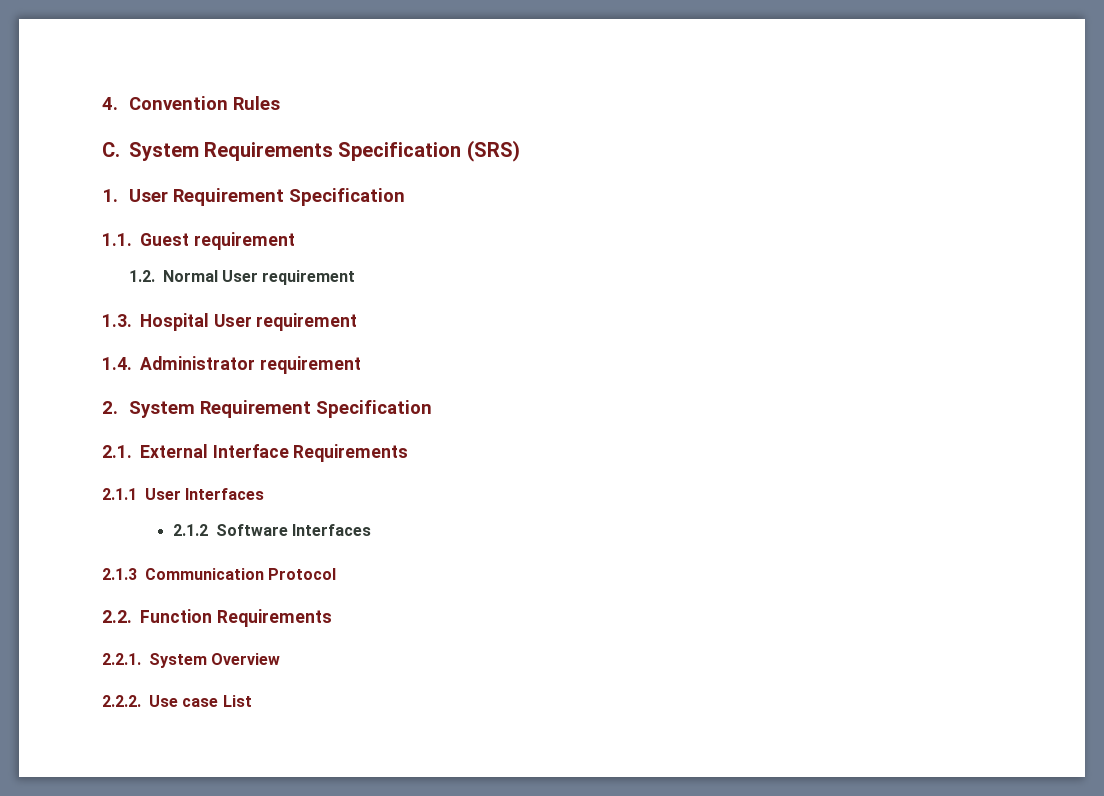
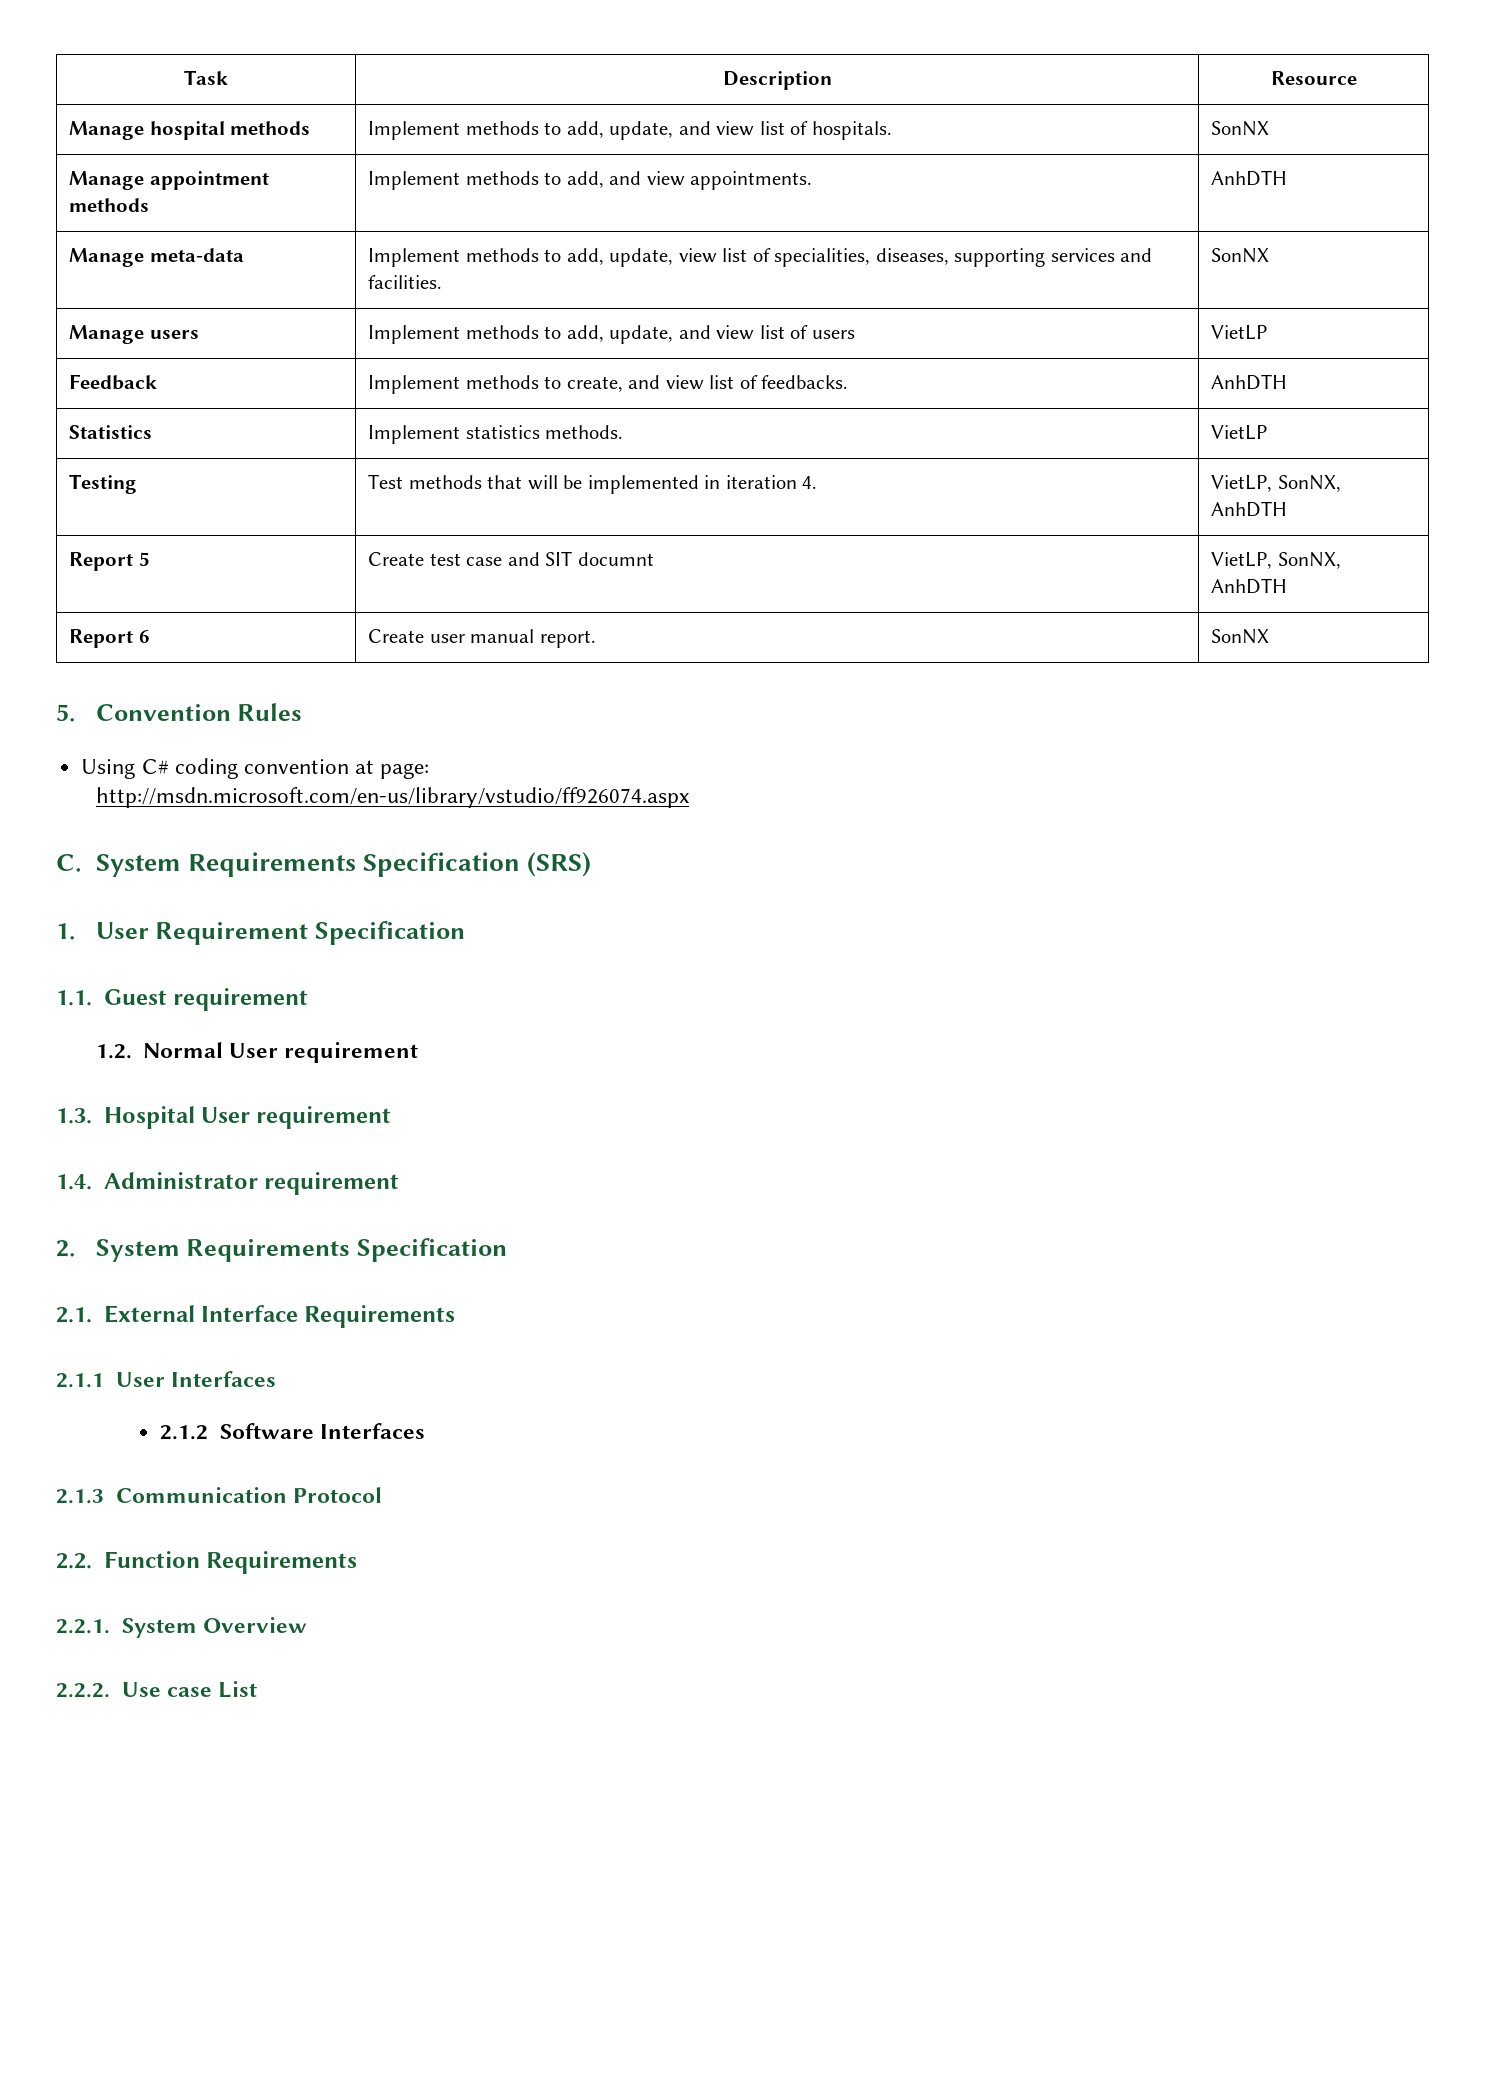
- 4. Convention Rules
+ Task | Description | Resource
+ Manage hospital methods | Implement methods to add, update, and view list of hospitals. | SonNX
+ Manage appointment methods | Implement methods to add, and view appointments. | AnhDTH
+ Manage meta-data | Implement methods to add, update, view list of specialities, diseases, supporting services and facilities. | SonNX
+ Manage users | Implement methods to add, update, and view list of users | VietLP
+ Feedback | Implement methods to create, and view list of feedbacks. | AnhDTH
+ Statistics | Implement statistics methods. | VietLP
+ Testing | Test methods that will be implemented in iteration 4. | VietLP, SonNX, AnhDTH
+ Report 5 | Create test case and SIT documnt | VietLP, SonNX, AnhDTH
+ Report 6 | Create user manual report. | SonNX
+ 5. Convention Rules
+ Using C# coding convention at page:
+ http://msdn.microsoft.com/en-us/library/vstudio/ff926074.aspx
- 2. System Requirement Specification
+ 2. System Requirements Specification

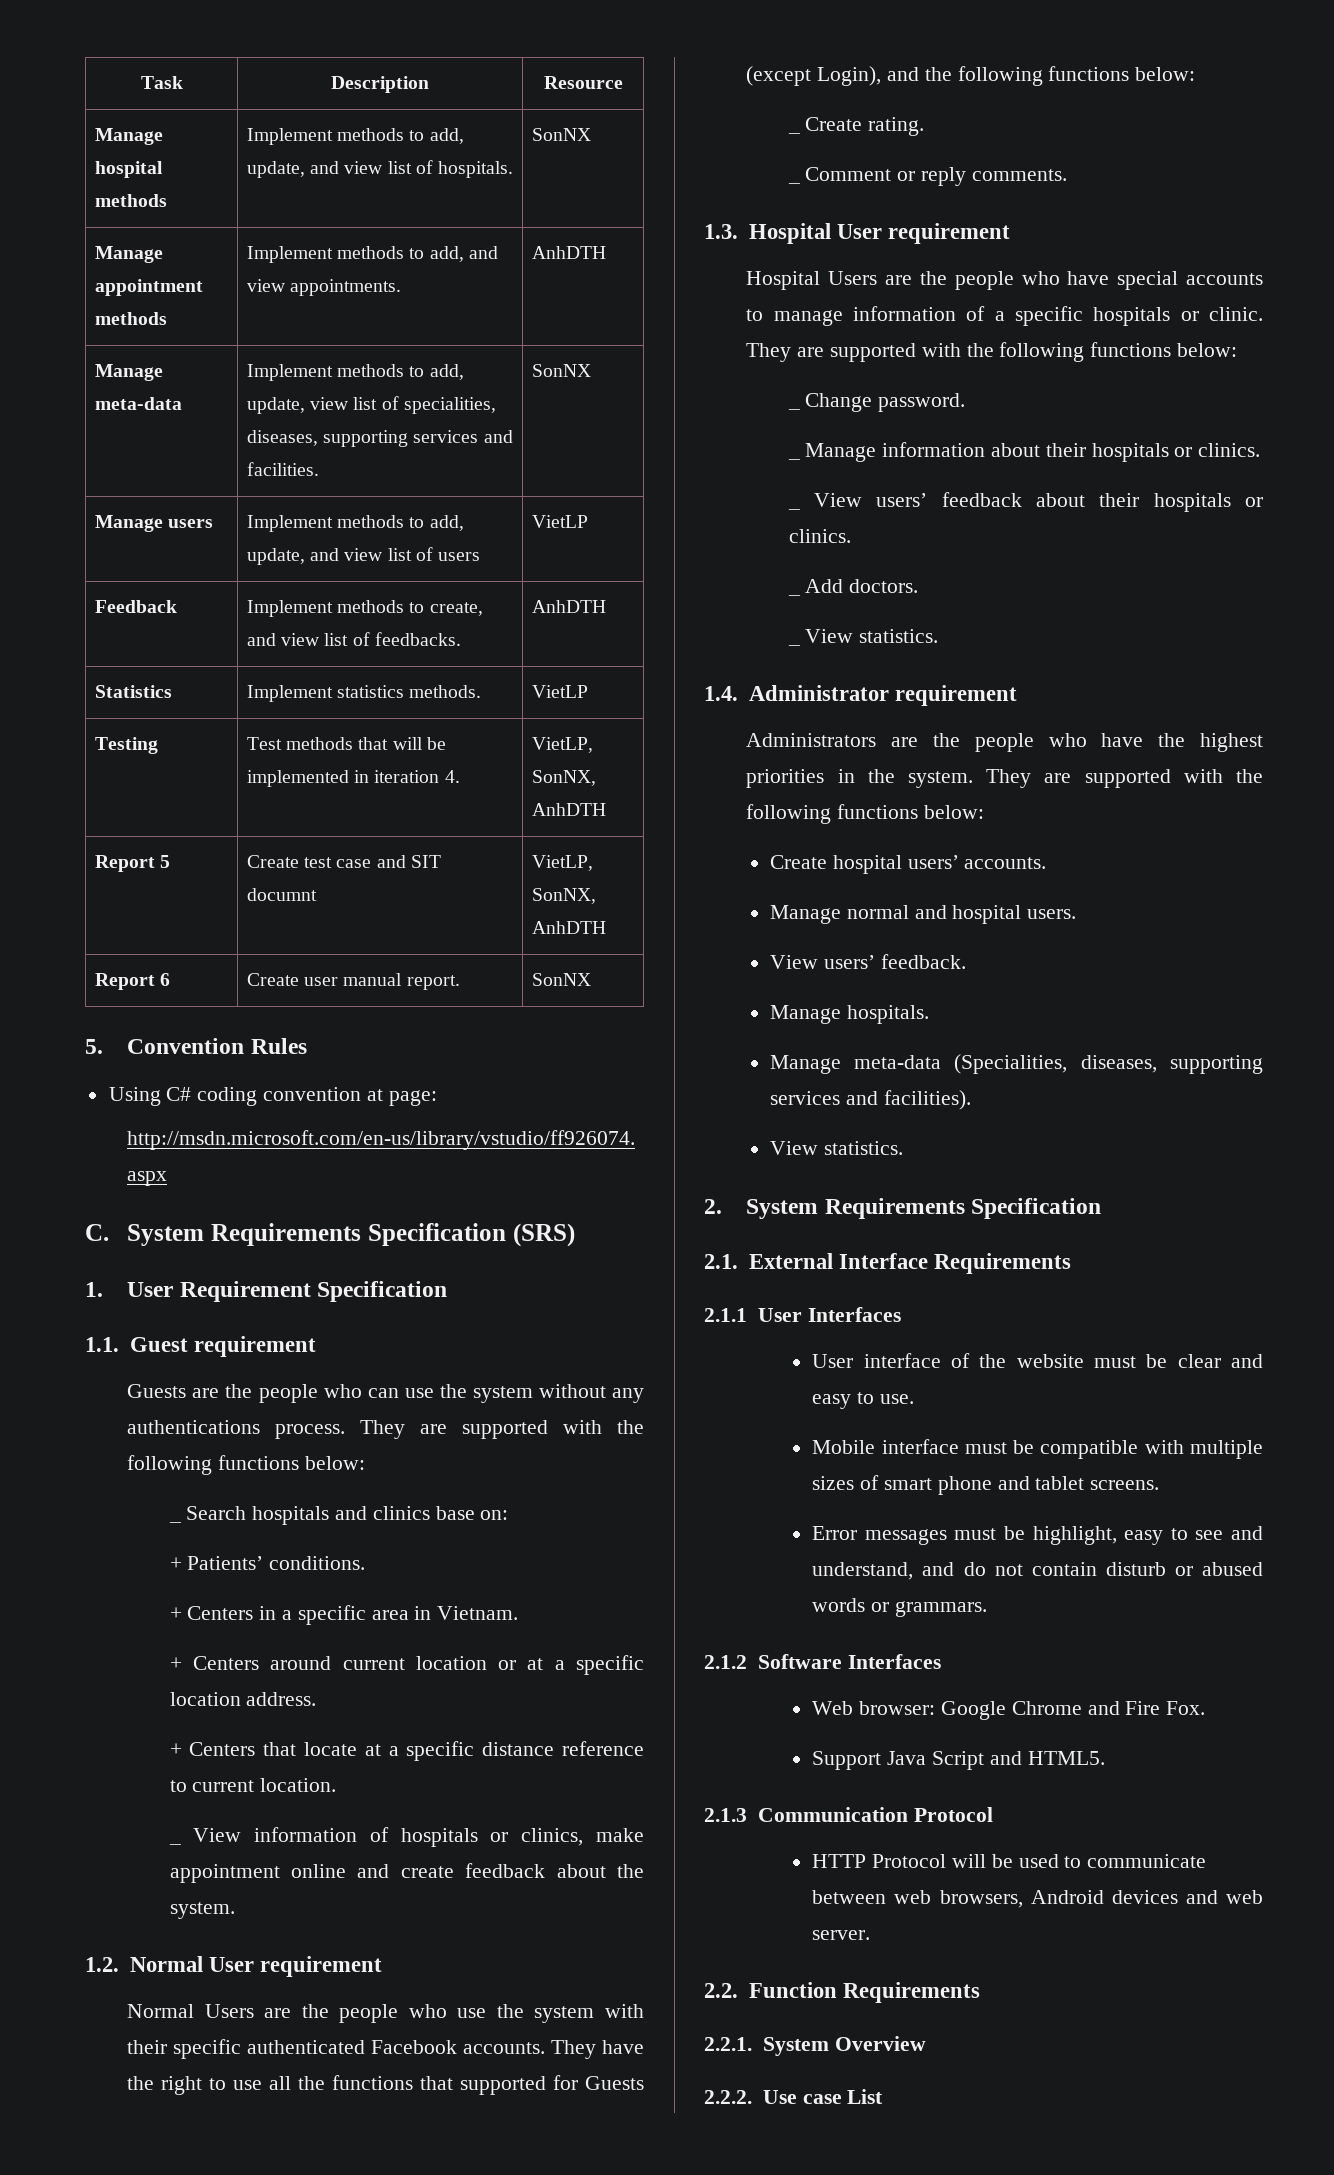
+ Guests are the people who can use the system without any authentications process. They are supported with the following functions below:
+ _ Search hospitals and clinics base on:
+ + Patients’ conditions.
+ + Centers in a specific area in Vietnam.
+ + Centers around current location or at a specific location address.
+ + Centers that locate at a specific distance reference to current location.
+ _ View information of hospitals or clinics, make appointment online and create feedback about the system.
  1.2. Normal User requirement
+ Normal Users are the people who use the system with their specific authenticated Facebook accounts. They have the right to use all the functions that supported for Guests (except Login), and the following functions below:
+ _ Create rating.
+ _ Comment or reply comments.
  1.3. Hospital User requirement
+ Hospital Users are the people who have special accounts to manage information of a specific hospitals or clinic. They are supported with the following functions below:
+ _ Change password.
+ _ Manage information about their hospitals or clinics.
+ _ View users’ feedback about their hospitals or clinics.
+ _ Add doctors.
+ _ View statistics.
  1.4. Administrator requirement
+ Administrators are the people who have the highest priorities in the system. They are supported with the following functions below:
+ Create hospital users’ accounts.
+ Manage normal and hospital users.
+ View users’ feedback.
+ Manage hospitals.
+ Manage meta-data (Specialities, diseases, supporting services and facilities).
+ View statistics.
+ User interface of the website must be clear and easy to use.
+ Mobile interface must be compatible with multiple sizes of smart phone and tablet screens.
+ Error messages must be highlight, easy to see and understand, and do not contain disturb or abused words or grammars.
  2.1.2 Software Interfaces
+ Web browser: Google Chrome and Fire Fox.
+ Support Java Script and HTML5.
  2.1.3 Communication Protocol
+ HTTP Protocol will be used to communicate between web browsers, Android devices and web server.

